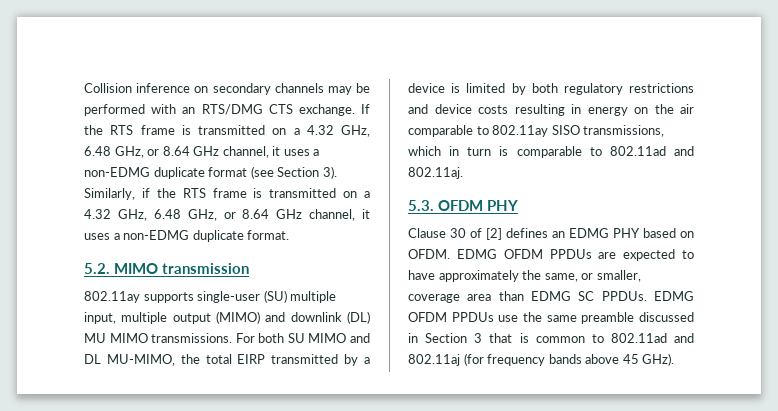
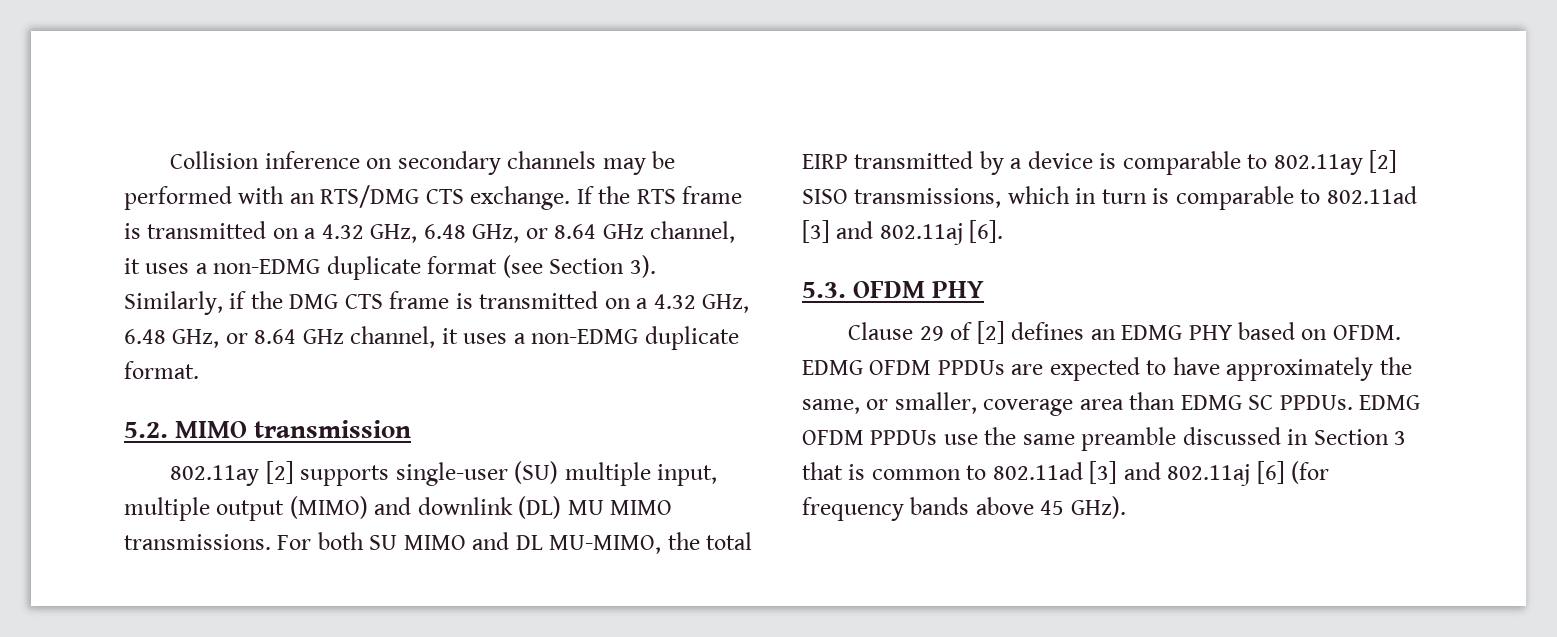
- Similarly, if the RTS frame is transmitted on a 4.32 GHz, 6.48 GHz, or 8.64 GHz channel, it uses a non-EDMG duplicate format.
+ Similarly, if the DMG CTS frame is transmitted on a 4.32 GHz, 6.48 GHz, or 8.64 GHz channel, it uses a non-EDMG duplicate format.
- 802.11ay supports single-user (SU) multiple input, multiple output (MIMO) and downlink (DL) MU MIMO transmissions.
+ 802.11ay [2] supports single-user (SU) multiple input, multiple output (MIMO) and downlink (DL) MU MIMO transmissions.
- For both SU MIMO and DL MU-MIMO, the total EIRP transmitted by a device is limited by both regulatory restrictions and device costs resulting in energy on the air comparable to 802.11ay SISO transmissions, which in turn is comparable to 802.11ad and 802.11aj.
+ For both SU MIMO and DL MU-MIMO, the total EIRP transmitted by a device is comparable to 802.11ay [2] SISO transmissions, which in turn is comparable to 802.11ad [3] and 802.11aj [6].
- Clause 30 of [2] defines an EDMG PHY based on OFDM.
+ Clause 29 of [2] defines an EDMG PHY based on OFDM.
- EDMG OFDM PPDUs use the same preamble discussed in Section 3 that is common to 802.11ad and 802.11aj (for frequency bands above 45 GHz).
+ EDMG OFDM PPDUs use the same preamble discussed in Section 3 that is common to 802.11ad [3] and 802.11aj [6] (for frequency bands above 45 GHz).

